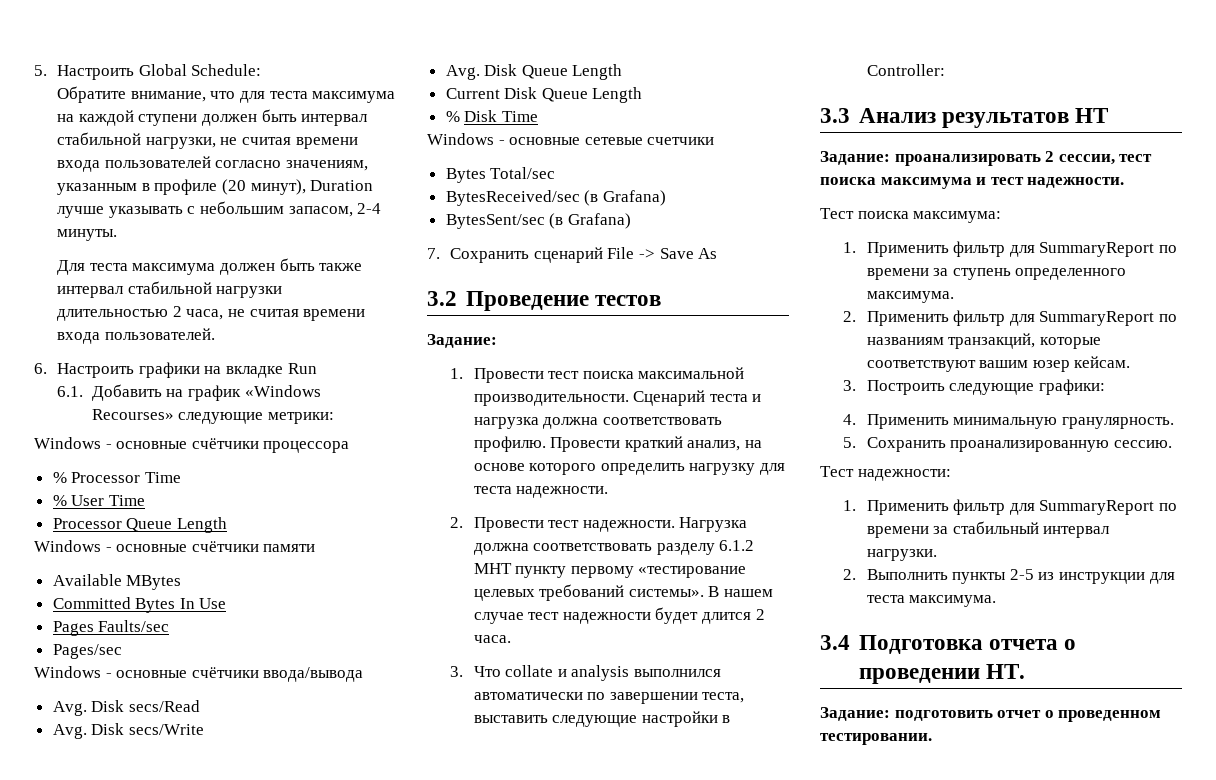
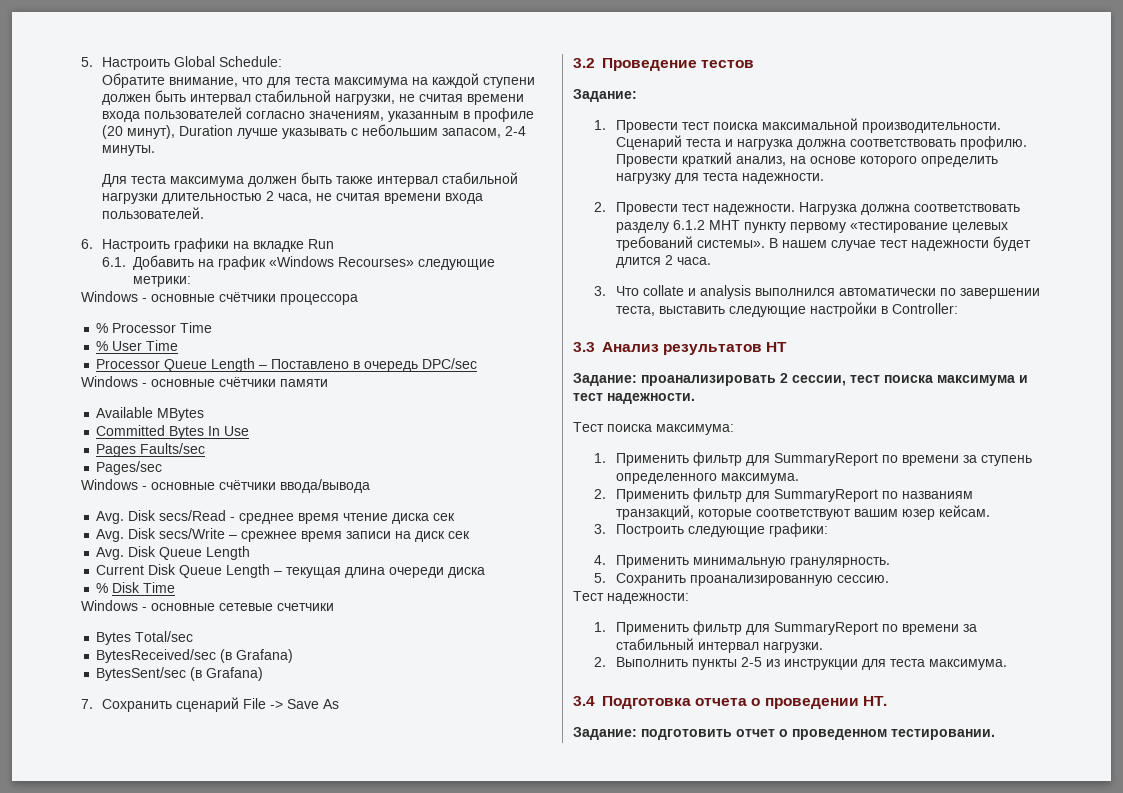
- Processor Queue Length
+ Processor Queue Length – Поставлено в очередь DPC/sec
- Avg. Disk secs/Read
- Avg. Disk secs/Write
+ Avg. Disk secs/Read - среднее время чтение диска сек
+ Avg. Disk secs/Write – срежнее время записи на диск сек
- Current Disk Queue Length
+ Current Disk Queue Length – текущая длина очереди диска

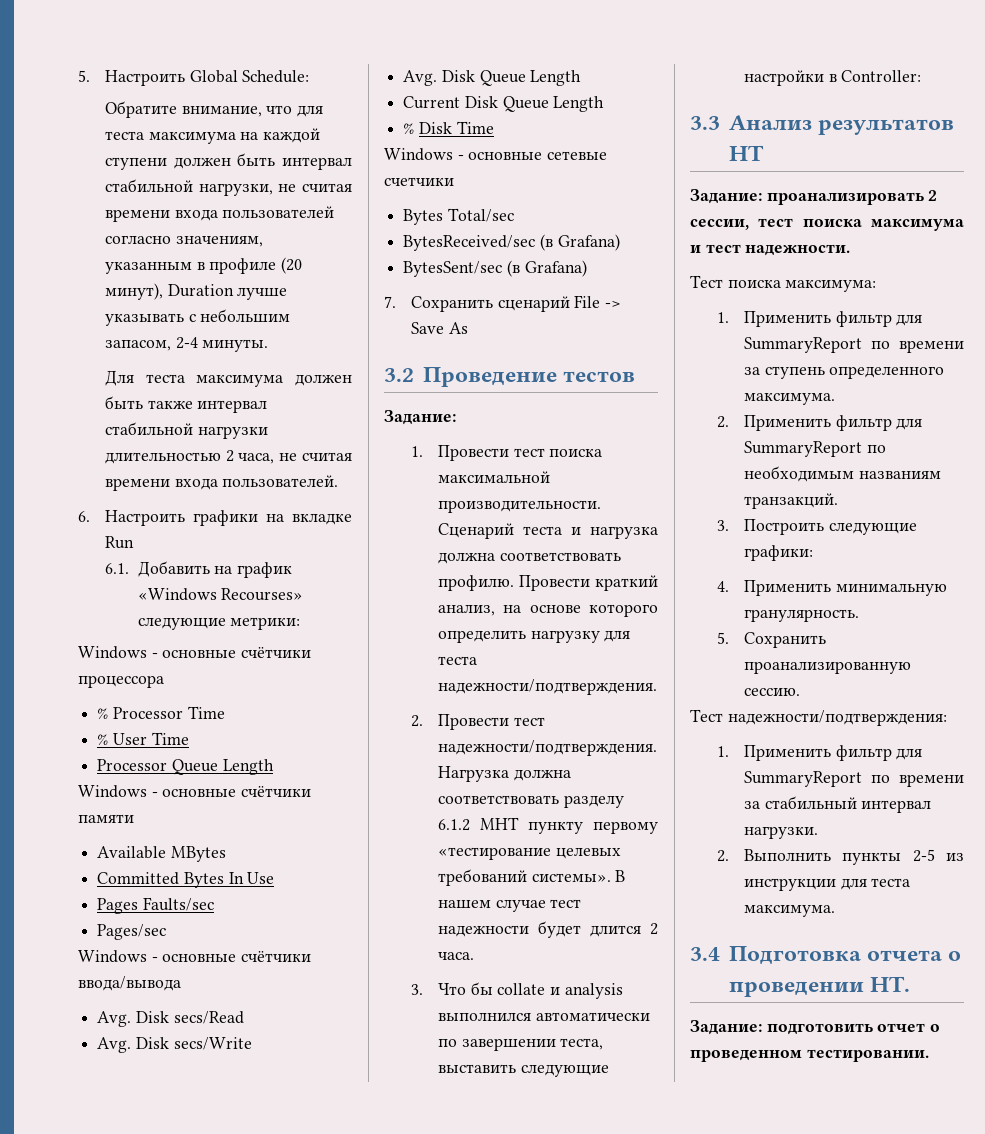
- Processor Queue Length – Поставлено в очередь DPC/sec
+ Processor Queue Length
- Avg. Disk secs/Read - среднее время чтение диска сек
- Avg. Disk secs/Write – срежнее время записи на диск сек
+ Avg. Disk secs/Read
+ Avg. Disk secs/Write
- Current Disk Queue Length – текущая длина очереди диска
+ Current Disk Queue Length
- Провести краткий анализ, на основе которого определить нагрузку для теста надежности.
+ Провести краткий анализ, на основе которого определить нагрузку для теста надежности/подтверждения.
- 2. Провести тест надежности.
+ 2. Провести тест надежности/подтверждения.
- 3. Что collate и analysis выполнился автоматически по завершении теста, выставить следующие настройки в Controller:
+ 3. Что бы collate и analysis выполнился автоматически по завершении теста, выставить следующие настройки в Controller:
- 2. Применить фильтр для SummaryReport по названиям транзакций, которые соответствуют вашим юзер кейсам.
+ 2. Применить фильтр для SummaryReport по необходимым названиям транзакций.
- Тест надежности:
+ Тест надежности/подтверждения:

